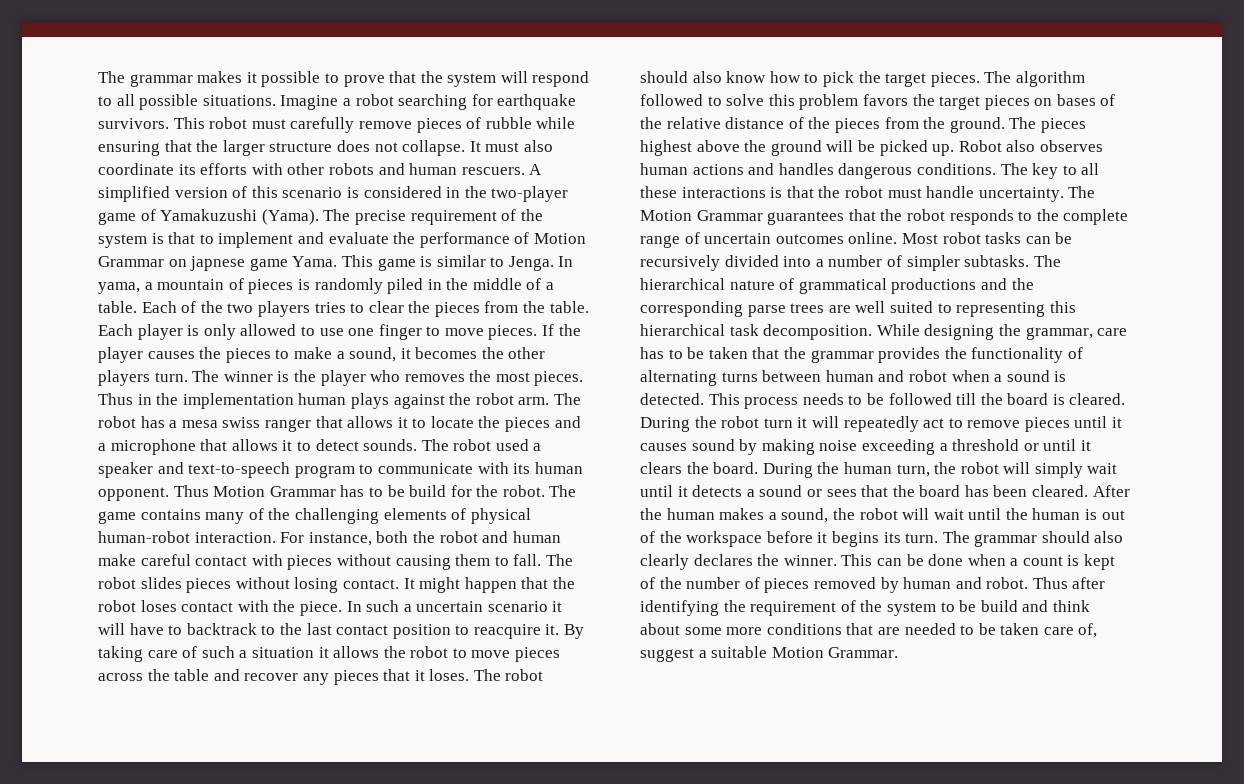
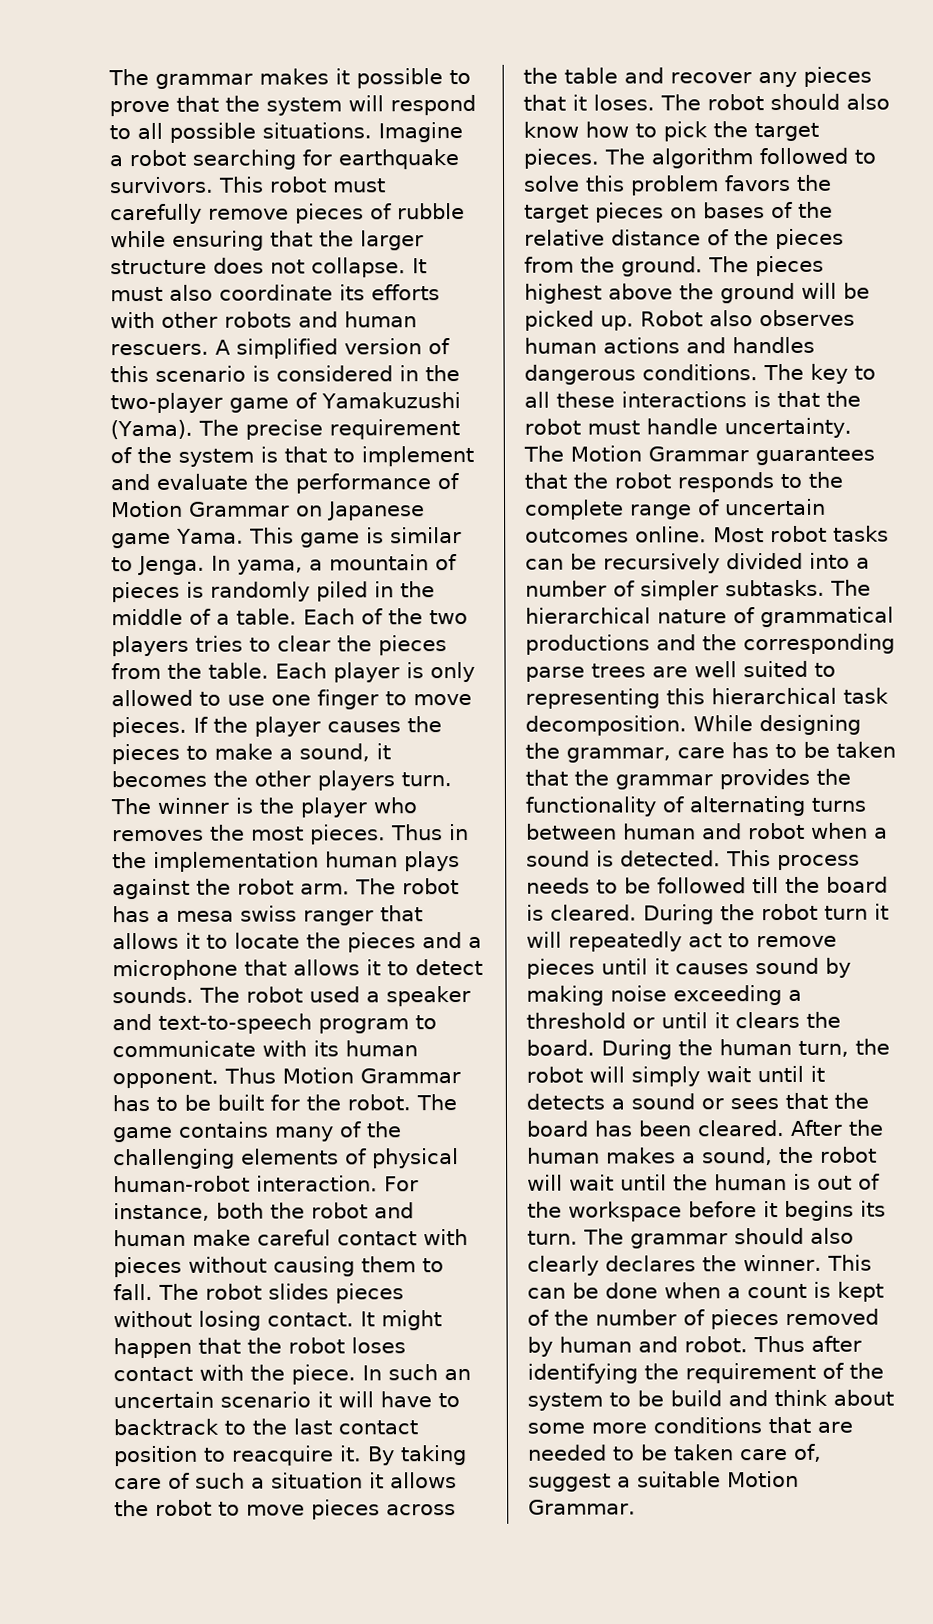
- The precise requirement of the system is that to implement and evaluate the performance of Motion Grammar on japnese game Yama.
+ The precise requirement of the system is that to implement and evaluate the performance of Motion Grammar on Japanese game Yama.
- Thus Motion Grammar has to be build for the robot.
+ Thus Motion Grammar has to be built for the robot.
- In such a uncertain scenario it will have to backtrack to the last contact position to reacquire it.
+ In such an uncertain scenario it will have to backtrack to the last contact position to reacquire it.

